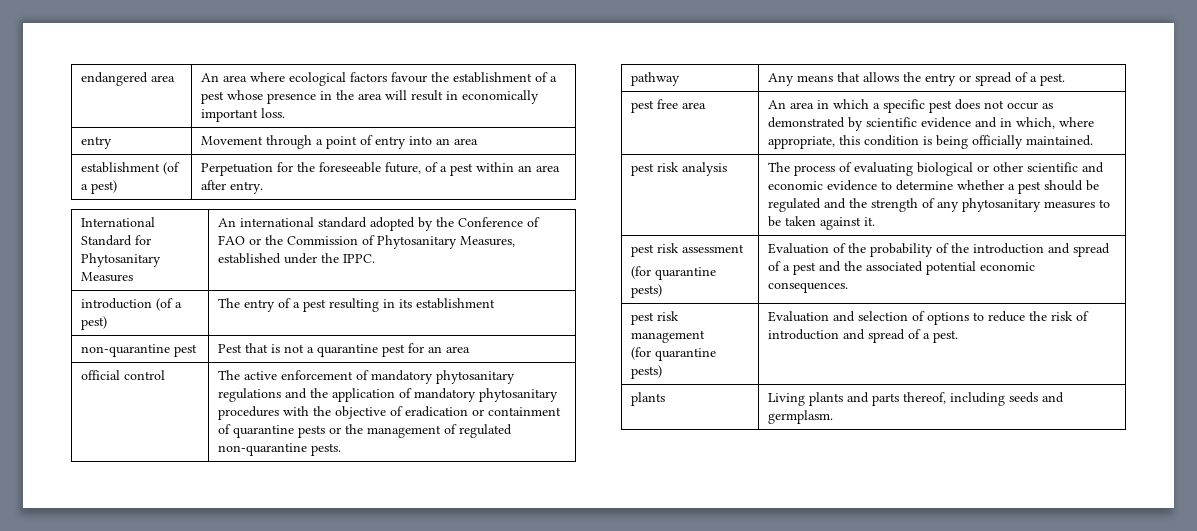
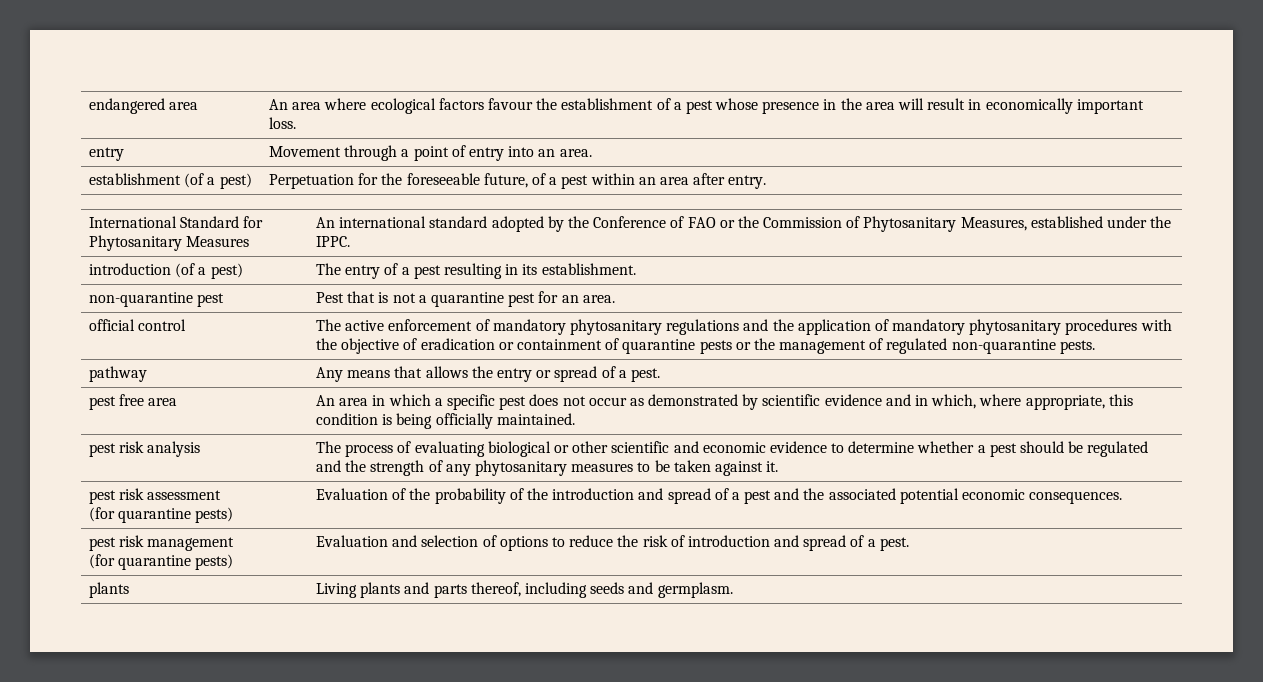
- entry | Movement through a point of entry into an area
+ entry | Movement through a point of entry into an area.
- introduction (of a pest) | The entry of a pest resulting in its establishment
+ introduction (of a pest) | The entry of a pest resulting in its establishment.
- non-quarantine pest | Pest that is not a quarantine pest for an area
+ non-quarantine pest | Pest that is not a quarantine pest for an area.

